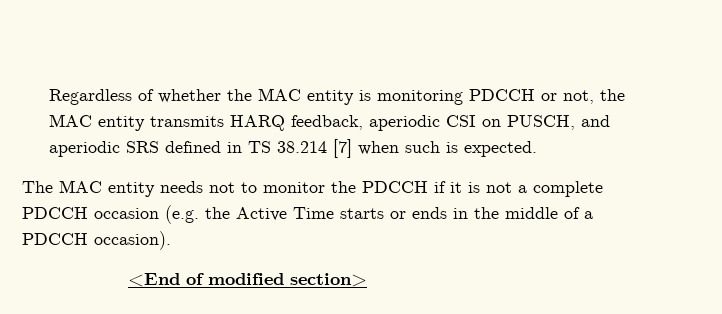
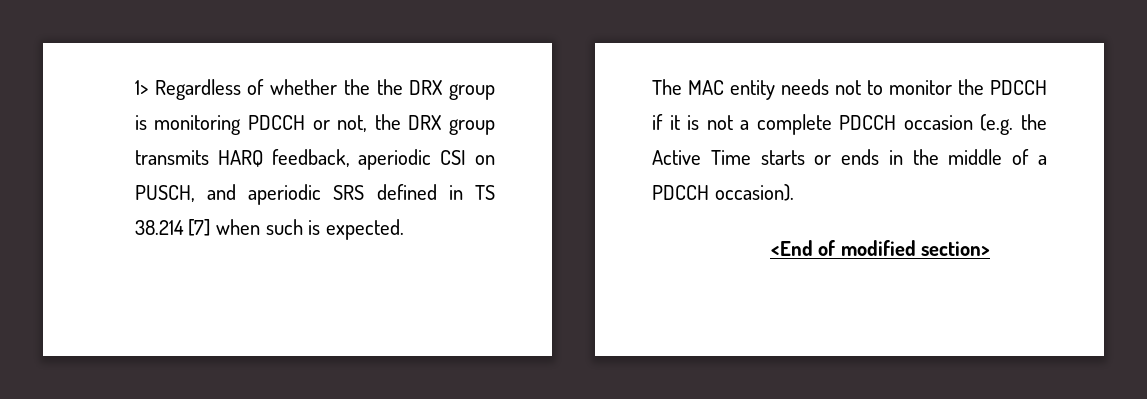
- Regardless of whether the MAC entity is monitoring PDCCH or not, the MAC entity transmits HARQ feedback, aperiodic CSI on PUSCH, and aperiodic SRS defined in TS 38.214 [7] when such is expected.
+ 1> Regardless of whether the the DRX group is monitoring PDCCH or not, the DRX group transmits HARQ feedback, aperiodic CSI on PUSCH, and aperiodic SRS defined in TS 38.214 [7] when such is expected.

